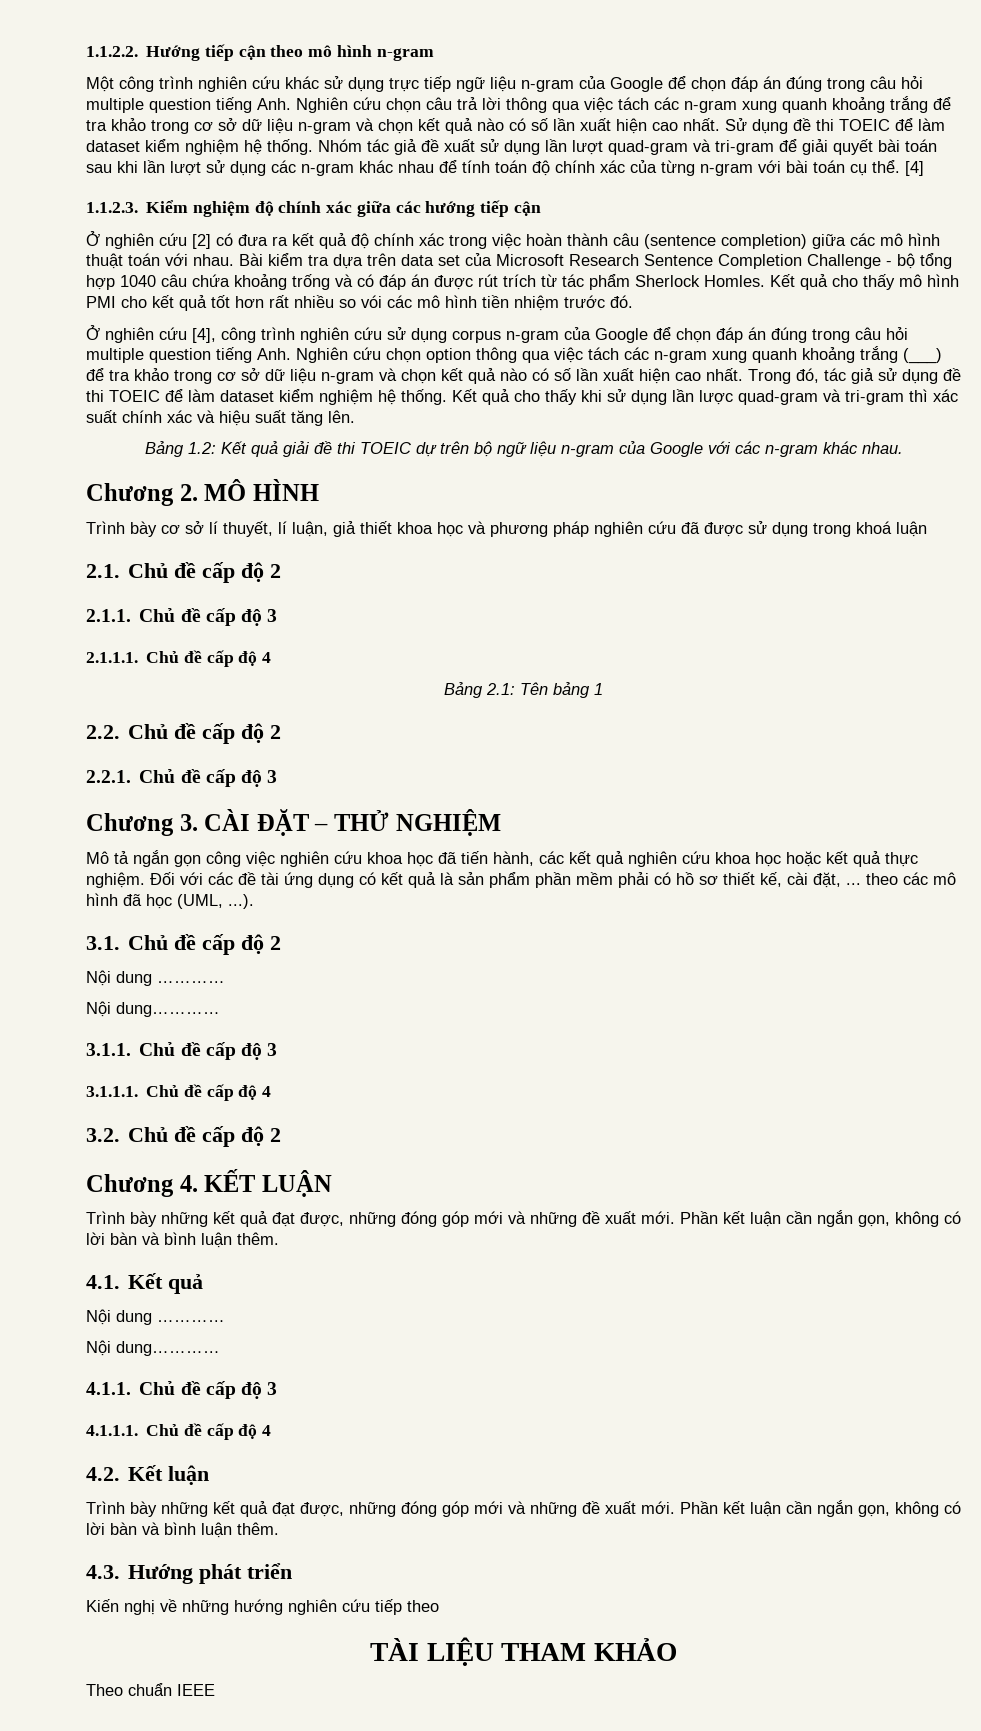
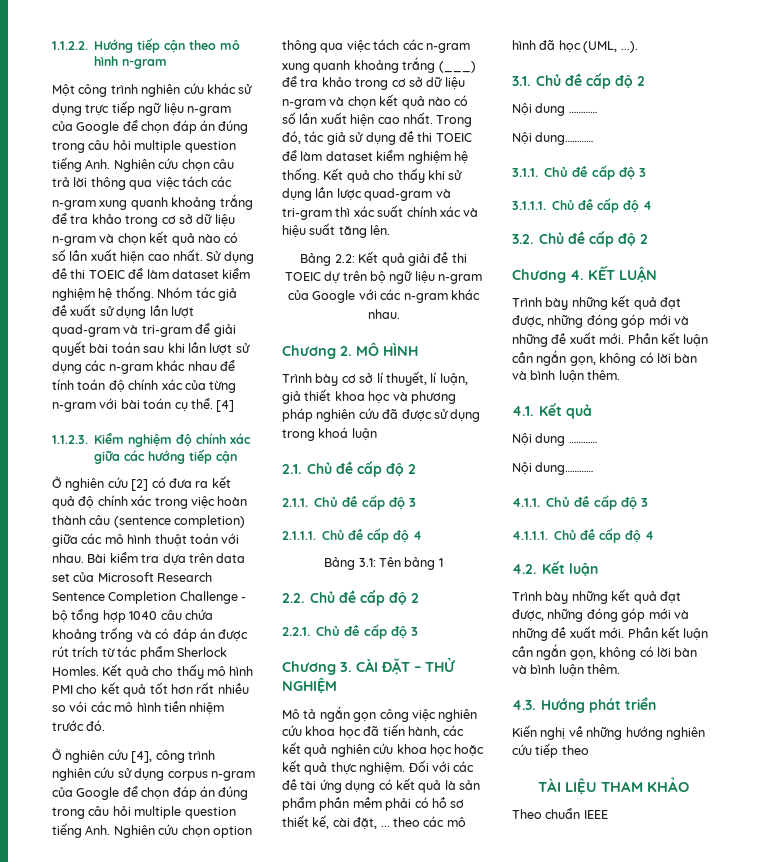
- Bảng 1.2: Kết quả giải đề thi TOEIC dự trên bộ ngữ liệu n-gram của Google với các n-gram khác nhau.
+ Bảng 2.2: Kết quả giải đề thi TOEIC dự trên bộ ngữ liệu n-gram của Google với các n-gram khác nhau.
- Bảng 2.1: Tên bảng 1
+ Bảng 3.1: Tên bảng 1

